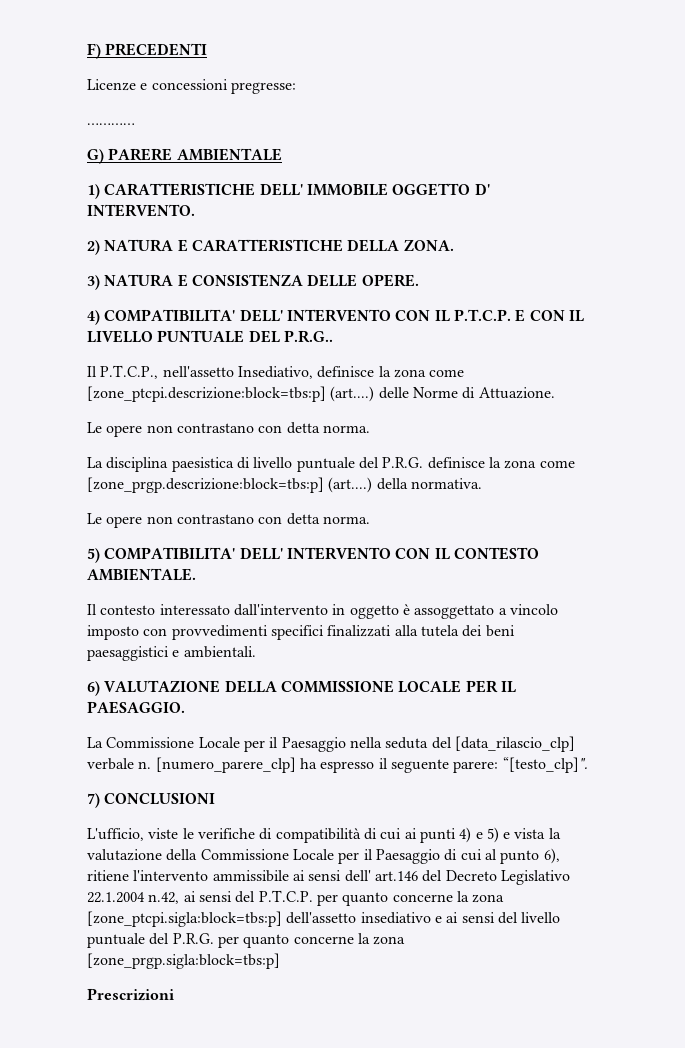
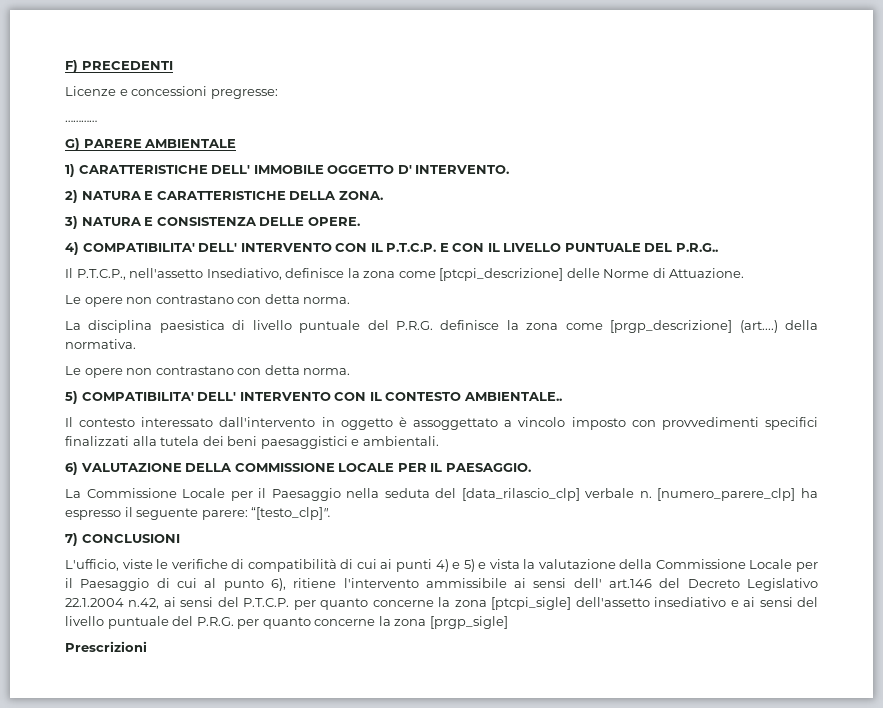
- Il P.T.C.P., nell'assetto Insediativo, definisce la zona come [zone_ptcpi.descrizione:block=tbs:p] (art....) delle Norme di Attuazione.
+ Il P.T.C.P., nell'assetto Insediativo, definisce la zona come [ptcpi_descrizione] delle Norme di Attuazione.
- La disciplina paesistica di livello puntuale del P.R.G. definisce la zona come [zone_prgp.descrizione:block=tbs:p] (art....) della normativa.
+ La disciplina paesistica di livello puntuale del P.R.G. definisce la zona come [prgp_descrizione] (art....) della normativa.
- 5) COMPATIBILITA' DELL' INTERVENTO CON IL CONTESTO AMBIENTALE.
+ 5) COMPATIBILITA' DELL' INTERVENTO CON IL CONTESTO AMBIENTALE..
- L'ufficio, viste le verifiche di compatibilità di cui ai punti 4) e 5) e vista la valutazione della Commissione Locale per il Paesaggio di cui al punto 6), ritiene l'intervento ammissibile ai sensi dell' art.146 del Decreto Legislativo 22.1.2004 n.42, ai sensi del P.T.C.P. per quanto concerne la zona [zone_ptcpi.sigla:block=tbs:p] dell'assetto insediativo e ai sensi del livello puntuale del P.R.G. per quanto concerne la zona [zone_prgp.sigla:block=tbs:p]
+ L'ufficio, viste le verifiche di compatibilità di cui ai punti 4) e 5) e vista la valutazione della Commissione Locale per il Paesaggio di cui al punto 6), ritiene l'intervento ammissibile ai sensi dell' art.146 del Decreto Legislativo 22.1.2004 n.42, ai sensi del P.T.C.P. per quanto concerne la zona [ptcpi_sigle] dell'assetto insediativo e ai sensi del livello puntuale del P.R.G. per quanto concerne la zona [prgp_sigle]

